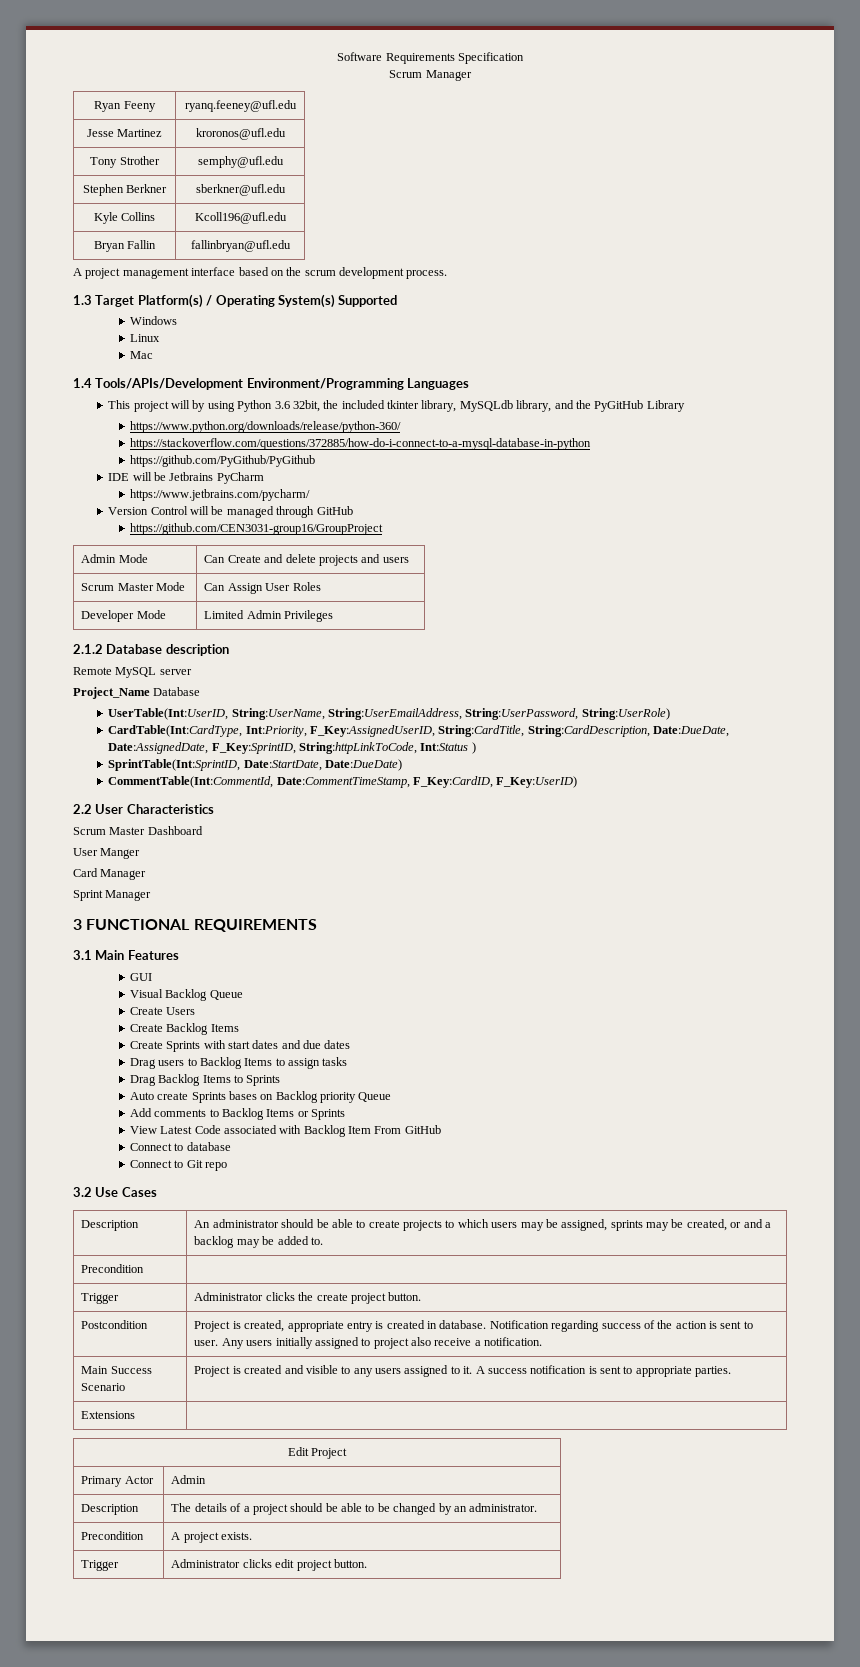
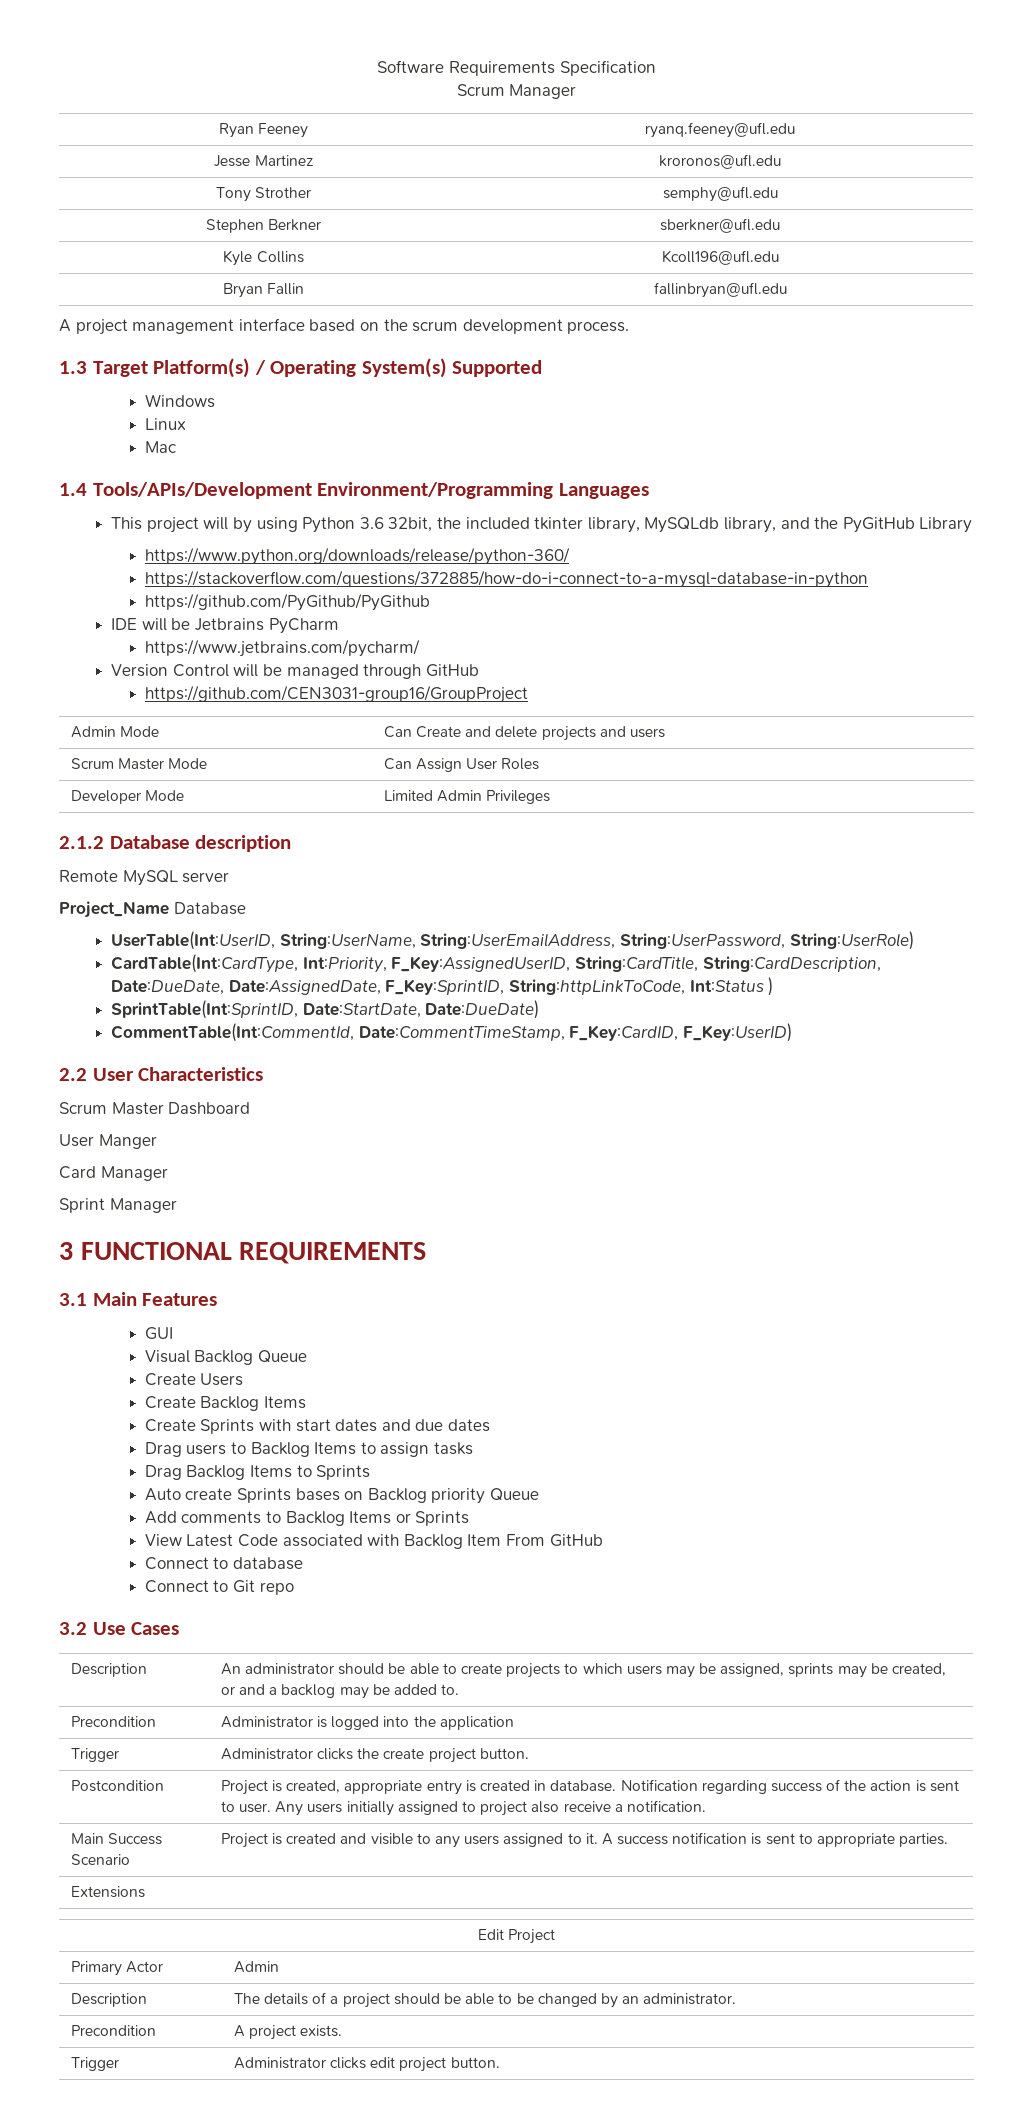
- Ryan Feeny | ryanq.feeney@ufl.edu
+ Ryan Feeney | ryanq.feeney@ufl.edu
  Description | An administrator should be able to create projects to which users may be assigned, sprints may be created, or and a backlog may be added to.
- Precondition |
+ Precondition | Administrator is logged into the application

